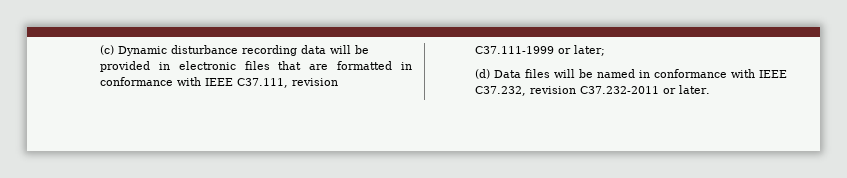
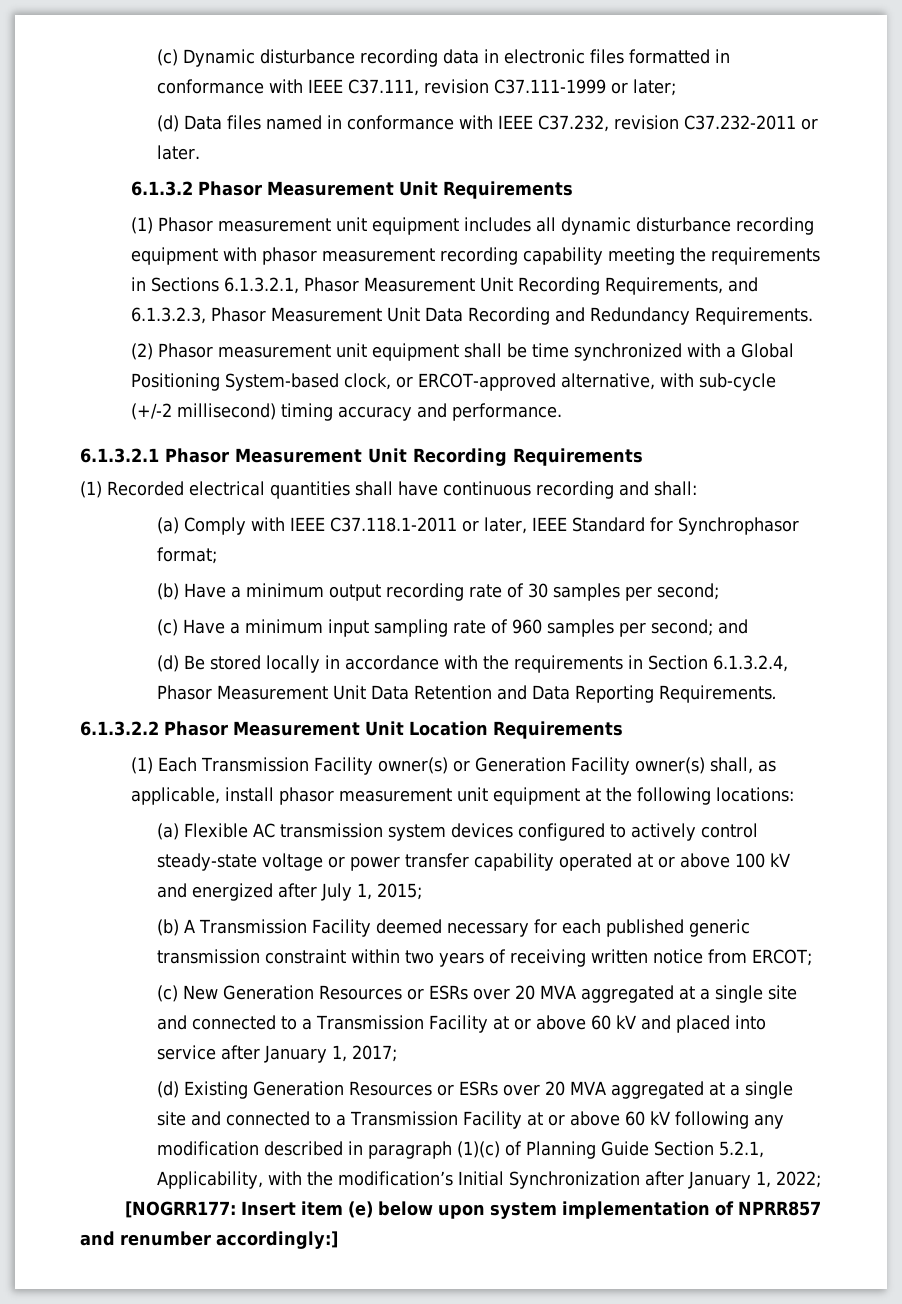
- (c) Dynamic disturbance recording data will be provided in electronic files that are formatted in conformance with IEEE C37.111, revision C37.111-1999 or later;
+ (c) Dynamic disturbance recording data in electronic files formatted in conformance with IEEE C37.111, revision C37.111-1999 or later;
- (d) Data files will be named in conformance with IEEE C37.232, revision C37.232-2011 or later.
+ (d) Data files named in conformance with IEEE C37.232, revision C37.232-2011 or later.
+ 6.1.3.2 Phasor Measurement Unit Requirements
+ (1) Phasor measurement unit equipment includes all dynamic disturbance recording equipment with phasor measurement recording capability meeting the requirements in Sections 6.1.3.2.1, Phasor Measurement Unit Recording Requirements, and 6.1.3.2.3, Phasor Measurement Unit Data Recording and Redundancy Requirements.
+ (2) Phasor measurement unit equipment shall be time synchronized with a Global Positioning System-based clock, or ERCOT-approved alternative, with sub-cycle (+/-2 millisecond) timing accuracy and performance.
+ 6.1.3.2.1 Phasor Measurement Unit Recording Requirements
+ (1) Recorded electrical quantities shall have continuous recording and shall:
+ (a) Comply with IEEE C37.118.1-2011 or later, IEEE Standard for Synchrophasor format;
+ (b) Have a minimum output recording rate of 30 samples per second;
+ (c) Have a minimum input sampling rate of 960 samples per second; and
+ (d) Be stored locally in accordance with the requirements in Section 6.1.3.2.4, Phasor Measurement Unit Data Retention and Data Reporting Requirements.
+ 6.1.3.2.2 Phasor Measurement Unit Location Requirements
+ (1) Each Transmission Facility owner(s) or Generation Facility owner(s) shall, as applicable, install phasor measurement unit equipment at the following locations:
+ (a) Flexible AC transmission system devices configured to actively control steady-state voltage or power transfer capability operated at or above 100 kV and energized after July 1, 2015;
+ (b) A Transmission Facility deemed necessary for each published generic transmission constraint within two years of receiving written notice from ERCOT;
+ (c) New Generation Resources or ESRs over 20 MVA aggregated at a single site and connected to a Transmission Facility at or above 60 kV and placed into service after January 1, 2017;
+ (d) Existing Generation Resources or ESRs over 20 MVA aggregated at a single site and connected to a Transmission Facility at or above 60 kV following any modification described in paragraph (1)(c) of Planning Guide Section 5.2.1, Applicability, with the modification’s Initial Synchronization after January 1, 2022;
+ [NOGRR177: Insert item (e) below upon system implementation of NPRR857 and renumber accordingly:]

